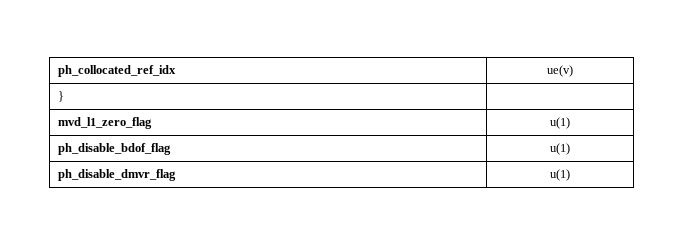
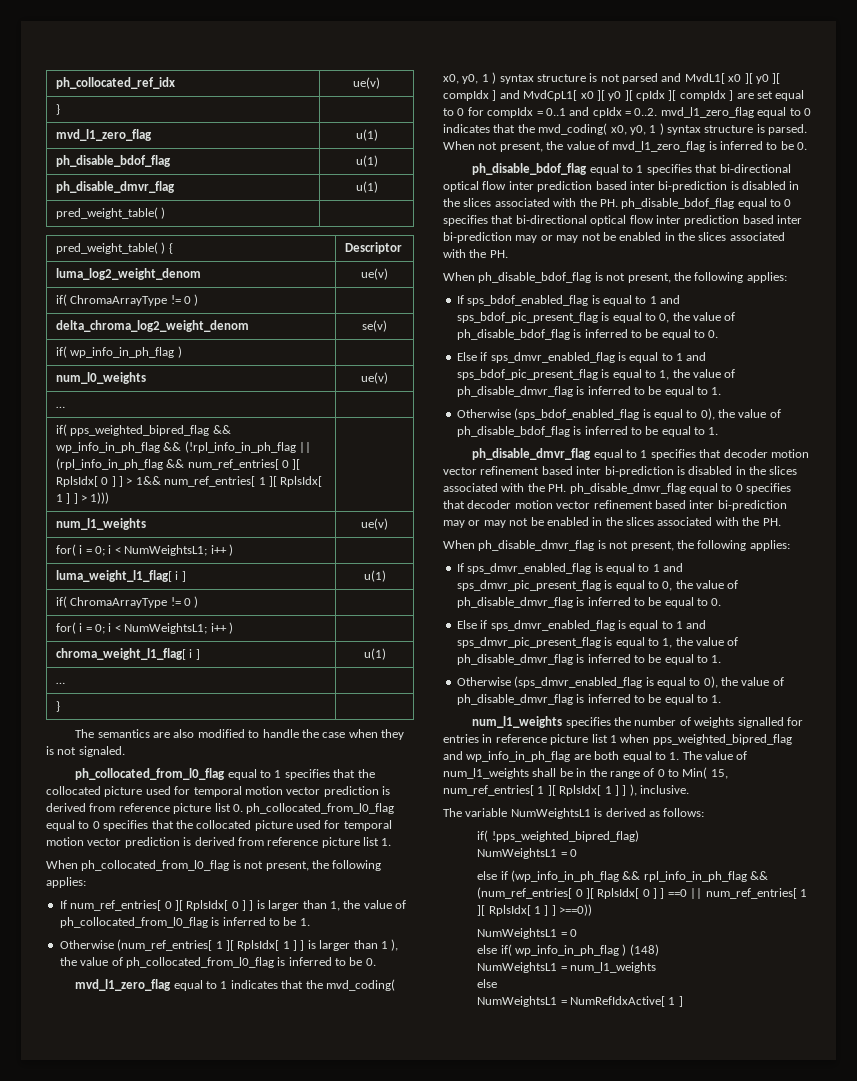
+ pred_weight_table( ) |
+ pred_weight_table( ) { | Descriptor
+ luma_log2_weight_denom | ue(v)
+ if( ChromaArrayType != 0 ) |
+ delta_chroma_log2_weight_denom | se(v)
+ if( wp_info_in_ph_flag ) |
+ num_l0_weights | ue(v)
+ … |
+ if( pps_weighted_bipred_flag && wp_info_in_ph_flag && (!rpl_info_in_ph_flag || (rpl_info_in_ph_flag && num_ref_entries[ 0 ][ RplsIdx[ 0 ] ] > 1&& num_ref_entries[ 1 ][ RplsIdx[ 1 ] ] > 1))) |
+ num_l1_weights | ue(v)
+ for( i = 0; i < NumWeightsL1; i++ ) |
+ luma_weight_l1_flag[ i ] | u(1)
+ if( ChromaArrayType != 0 ) |
+ for( i = 0; i < NumWeightsL1; i++ ) |
+ chroma_weight_l1_flag[ i ] | u(1)
+ … |
+ } |
+ The semantics are also modified to handle the case when they is not signaled.
+ ph_collocated_from_l0_flag equal to 1 specifies that the collocated picture used for temporal motion vector prediction is derived from reference picture list 0. ph_collocated_from_l0_flag equal to 0 specifies that the collocated picture used for temporal motion vector prediction is derived from reference picture list 1.
+ When ph_collocated_from_l0_flag is not present, the following applies:
+ If num_ref_entries[ 0 ][ RplsIdx[ 0 ] ] is larger than 1, the value of ph_collocated_from_l0_flag is inferred to be 1.
+ Otherwise (num_ref_entries[ 1 ][ RplsIdx[ 1 ] ] is larger than 1 ), the value of ph_collocated_from_l0_flag is inferred to be 0.
+ mvd_l1_zero_flag equal to 1 indicates that the mvd_coding( x0, y0, 1 ) syntax structure is not parsed and MvdL1[ x0 ][ y0 ][ compIdx ] and MvdCpL1[ x0 ][ y0 ][ cpIdx ][ compIdx ] are set equal to 0 for compIdx = 0..1 and cpIdx = 0..2. mvd_l1_zero_flag equal to 0 indicates that the mvd_coding( x0, y0, 1 ) syntax structure is parsed. When not present, the value of mvd_l1_zero_flag is inferred to be 0.
+ ph_disable_bdof_flag equal to 1 specifies that bi-directional optical flow inter prediction based inter bi-prediction is disabled in the slices associated with the PH. ph_disable_bdof_flag equal to 0 specifies that bi-directional optical flow inter prediction based inter bi-prediction may or may not be enabled in the slices associated with the PH.
+ When ph_disable_bdof_flag is not present, the following applies:
+ If sps_bdof_enabled_flag is equal to 1 and sps_bdof_pic_present_flag is equal to 0, the value of ph_disable_bdof_flag is inferred to be equal to 0.
+ Else if sps_dmvr_enabled_flag is equal to 1 and sps_bdof_pic_present_flag is equal to 1, the value of ph_disable_dmvr_flag is inferred to be equal to 1.
+ Otherwise (sps_bdof_enabled_flag is equal to 0), the value of ph_disable_bdof_flag is inferred to be equal to 1.
+ ph_disable_dmvr_flag equal to 1 specifies that decoder motion vector refinement based inter bi-prediction is disabled in the slices associated with the PH. ph_disable_dmvr_flag equal to 0 specifies that decoder motion vector refinement based inter bi-prediction may or may not be enabled in the slices associated with the PH.
+ When ph_disable_dmvr_flag is not present, the following applies:
+ If sps_dmvr_enabled_flag is equal to 1 and sps_dmvr_pic_present_flag is equal to 0, the value of ph_disable_dmvr_flag is inferred to be equal to 0.
+ Else if sps_dmvr_enabled_flag is equal to 1 and sps_dmvr_pic_present_flag is equal to 1, the value of ph_disable_dmvr_flag is inferred to be equal to 1.
+ Otherwise (sps_dmvr_enabled_flag is equal to 0), the value of ph_disable_dmvr_flag is inferred to be equal to 1.
+ num_l1_weights specifies the number of weights signalled for entries in reference picture list 1 when pps_weighted_bipred_flag and wp_info_in_ph_flag are both equal to 1. The value of num_l1_weights shall be in the range of 0 to Min( 15, num_ref_entries[ 1 ][ RplsIdx[ 1 ] ] ), inclusive.
+ The variable NumWeightsL1 is derived as follows:
+ if( !pps_weighted_bipred_flag)
+ NumWeightsL1 = 0
+ else if (wp_info_in_ph_flag && rpl_info_in_ph_flag && (num_ref_entries[ 0 ][ RplsIdx[ 0 ] ] ==0 || num_ref_entries[ 1 ][ RplsIdx[ 1 ] ] >==0))
+ NumWeightsL1 = 0
+ else if( wp_info_in_ph_flag ) (148)
+ NumWeightsL1 = num_l1_weights
+ else
+ NumWeightsL1 = NumRefIdxActive[ 1 ]

